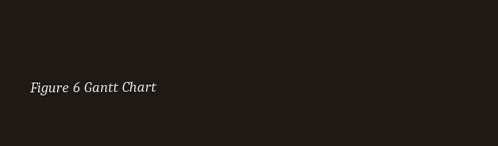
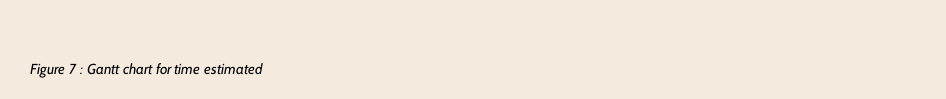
- Figure 6 Gantt Chart
+ Figure 7 : Gantt chart for time estimated

